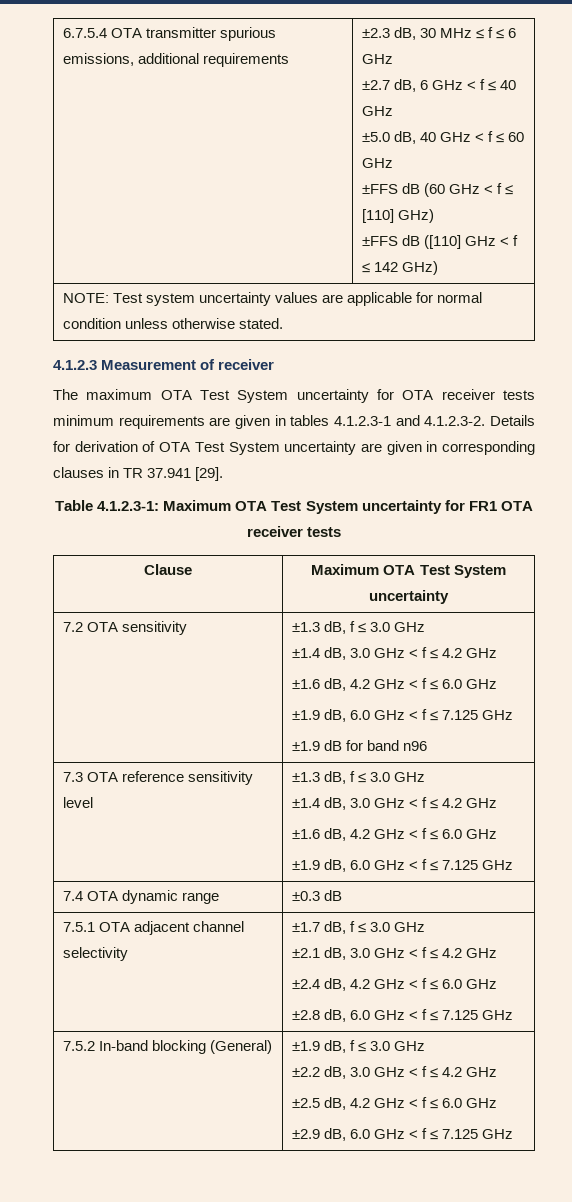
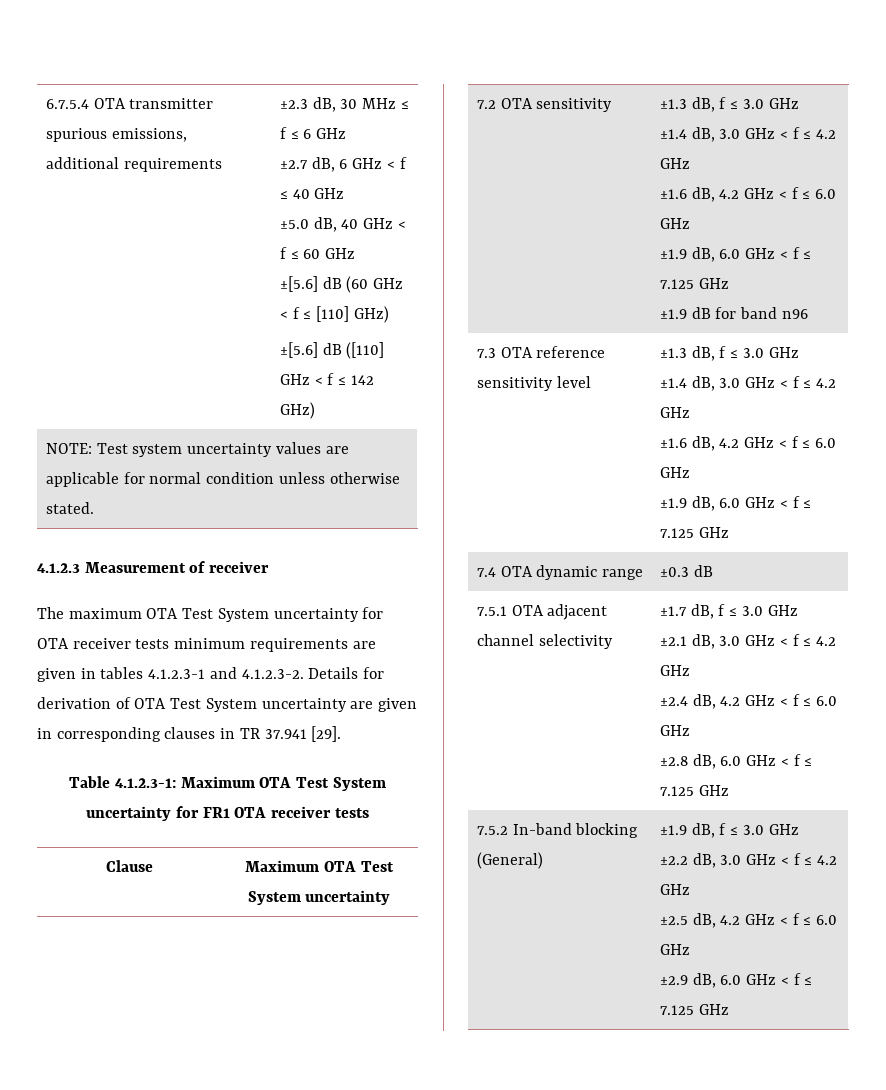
- ±FFS dB (60 GHz < f ≤ [110] GHz)
+ ±[5.6] dB (60 GHz < f ≤ [110] GHz)
- ±FFS dB ([110] GHz < f ≤ 142 GHz)
+ ±[5.6] dB ([110] GHz < f ≤ 142 GHz)

